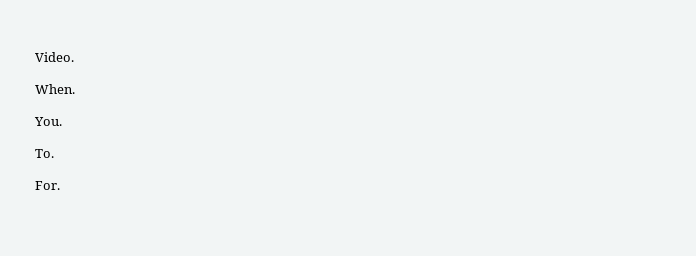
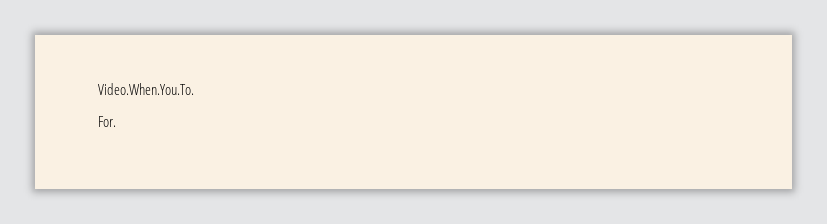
- Video.
- When.
- You.
- To.
+ Video.When.You.To.

